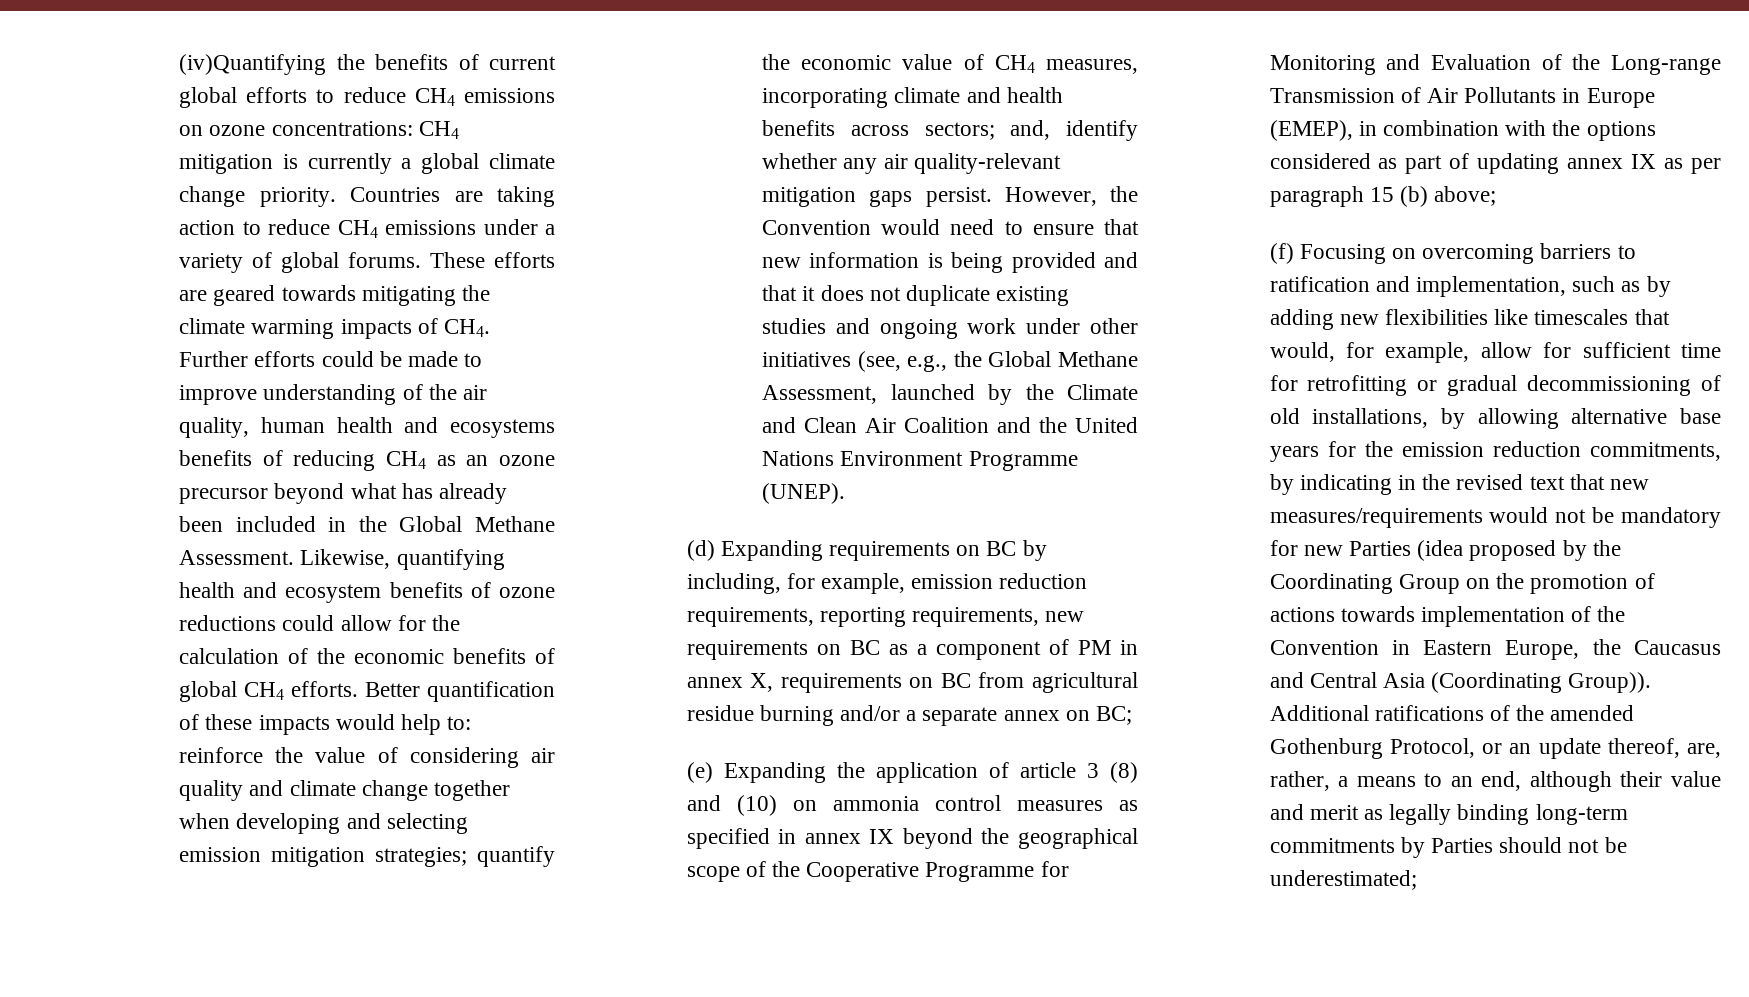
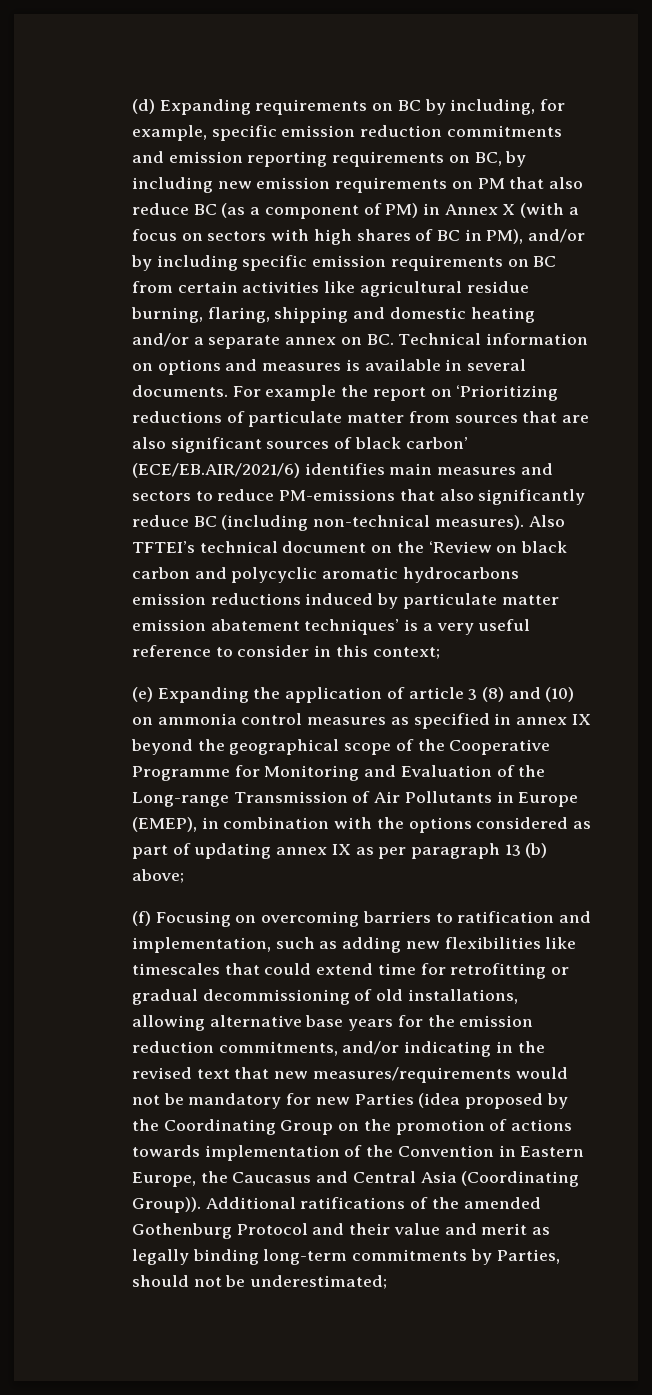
- (iv)Quantifying the benefits of current global efforts to reduce CH4 emissions on ozone concentrations: CH4 mitigation is currently a global climate change priority. Countries are taking action to reduce CH4 emissions under a variety of global forums. These efforts are geared towards mitigating the climate warming impacts of CH4. Further efforts could be made to improve understanding of the air quality, human health and ecosystems benefits of reducing CH4 as an ozone precursor beyond what has already been included in the Global Methane Assessment. Likewise, quantifying health and ecosystem benefits of ozone reductions could allow for the calculation of the economic benefits of global CH4 efforts. Better quantification of these impacts would help to: reinforce the value of considering air quality and climate change together when developing and selecting emission mitigation strategies; quantify the economic value of CH4 measures, incorporating climate and health benefits across sectors; and, identify whether any air quality-relevant mitigation gaps persist. However, the Convention would need to ensure that new information is being provided and that it does not duplicate existing studies and ongoing work under other initiatives (see, e.g., the Global Methane Assessment, launched by the Climate and Clean Air Coalition and the United Nations Environment Programme (UNEP).
- (d) Expanding requirements on BC by including, for example, emission reduction requirements, reporting requirements, new requirements on BC as a component of PM in annex X, requirements on BC from agricultural residue burning and/or a separate annex on BC;
+ (d) Expanding requirements on BC by including, for example, specific emission reduction commitments and emission reporting requirements on BC, by including new emission requirements on PM that also reduce BC (as a component of PM) in Annex X (with a focus on sectors with high shares of BC in PM), and/or by including specific emission requirements on BC from certain activities like agricultural residue burning, flaring, shipping and domestic heating and/or a separate annex on BC. Technical information on options and measures is available in several documents. For example the report on ‘Prioritizing reductions of particulate matter from sources that are also significant sources of black carbon’ (ECE/EB.AIR/2021/6) identifies main measures and sectors to reduce PM-emissions that also significantly reduce BC (including non-technical measures). Also TFTEI’s technical document on the ‘Review on black carbon and polycyclic aromatic hydrocarbons emission reductions induced by particulate matter emission abatement techniques’ is a very useful reference to consider in this context;
- (e) Expanding the application of article 3 (8) and (10) on ammonia control measures as specified in annex IX beyond the geographical scope of the Cooperative Programme for Monitoring and Evaluation of the Long-range Transmission of Air Pollutants in Europe (EMEP), in combination with the options considered as part of updating annex IX as per paragraph 15 (b) above;
+ (e) Expanding the application of article 3 (8) and (10) on ammonia control measures as specified in annex IX beyond the geographical scope of the Cooperative Programme for Monitoring and Evaluation of the Long-range Transmission of Air Pollutants in Europe (EMEP), in combination with the options considered as part of updating annex IX as per paragraph 13 (b) above;
- (f) Focusing on overcoming barriers to ratification and implementation, such as by adding new flexibilities like timescales that would, for example, allow for sufficient time for retrofitting or gradual decommissioning of old installations, by allowing alternative base years for the emission reduction commitments, by indicating in the revised text that new measures/requirements would not be mandatory for new Parties (idea proposed by the Coordinating Group on the promotion of actions towards implementation of the Convention in Eastern Europe, the Caucasus and Central Asia (Coordinating Group)).
+ (f) Focusing on overcoming barriers to ratification and implementation, such as adding new flexibilities like timescales that could extend time for retrofitting or gradual decommissioning of old installations, allowing alternative base years for the emission reduction commitments, and/or indicating in the revised text that new measures/requirements would not be mandatory for new Parties (idea proposed by the Coordinating Group on the promotion of actions towards implementation of the Convention in Eastern Europe, the Caucasus and Central Asia (Coordinating Group)).
- Additional ratifications of the amended Gothenburg Protocol, or an update thereof, are, rather, a means to an end, although their value and merit as legally binding long-term commitments by Parties should not be underestimated;
+ Additional ratifications of the amended Gothenburg Protocol and their value and merit as legally binding long-term commitments by Parties, should not be underestimated;

